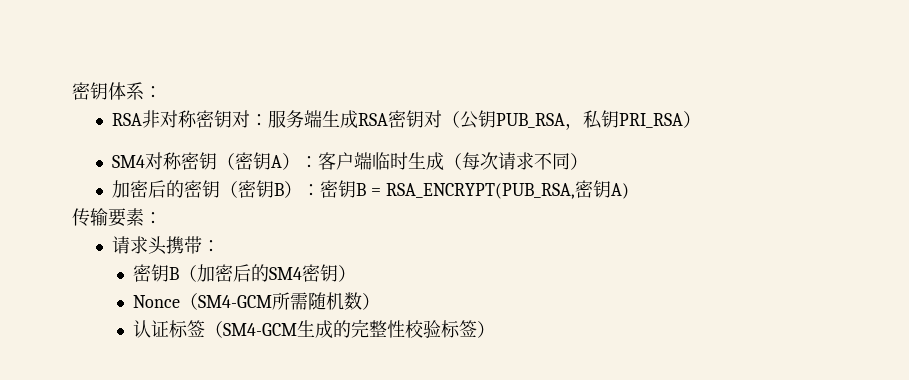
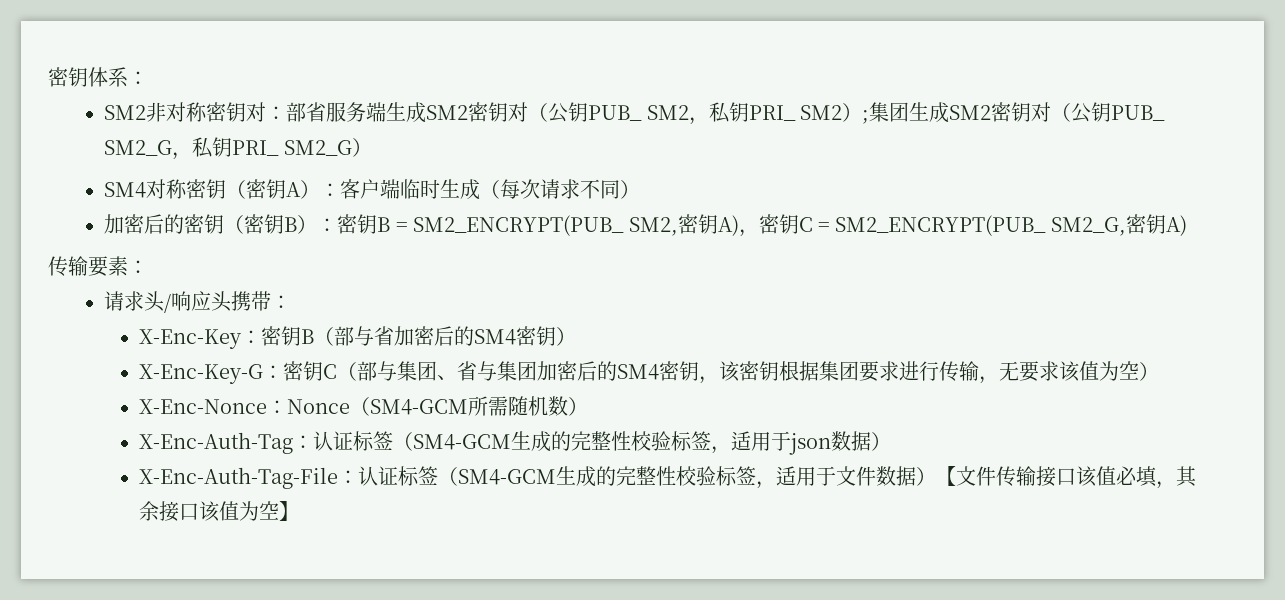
- RSA非对称密钥对：服务端生成RSA密钥对（公钥PUB_RSA，私钥PRI_RSA）
+ SM2非对称密钥对：部省服务端生成SM2密钥对（公钥PUB_ SM2，私钥PRI_ SM2）;集团生成SM2密钥对（公钥PUB_ SM2_G，私钥PRI_ SM2_G）
- 加密后的密钥（密钥B）：密钥B = RSA_ENCRYPT(PUB_RSA,密钥A)
+ 加密后的密钥（密钥B）：密钥B = SM2_ENCRYPT(PUB_ SM2,密钥A)，密钥C = SM2_ENCRYPT(PUB_ SM2_G,密钥A)
- 请求头携带：
+ 请求头/响应头携带：
- 密钥B（加密后的SM4密钥）
+ X-Enc-Key：密钥B（部与省加密后的SM4密钥）
- Nonce（SM4-GCM所需随机数）
+ X-Enc-Key-G：密钥C（部与集团、省与集团加密后的SM4密钥，该密钥根据集团要求进行传输，无要求该值为空）
+ X-Enc-Nonce：Nonce（SM4-GCM所需随机数）
- 认证标签（SM4-GCM生成的完整性校验标签）
+ X-Enc-Auth-Tag：认证标签（SM4-GCM生成的完整性校验标签，适用于json数据）
+ X-Enc-Auth-Tag-File：认证标签（SM4-GCM生成的完整性校验标签，适用于文件数据）【文件传输接口该值必填，其余接口该值为空】

